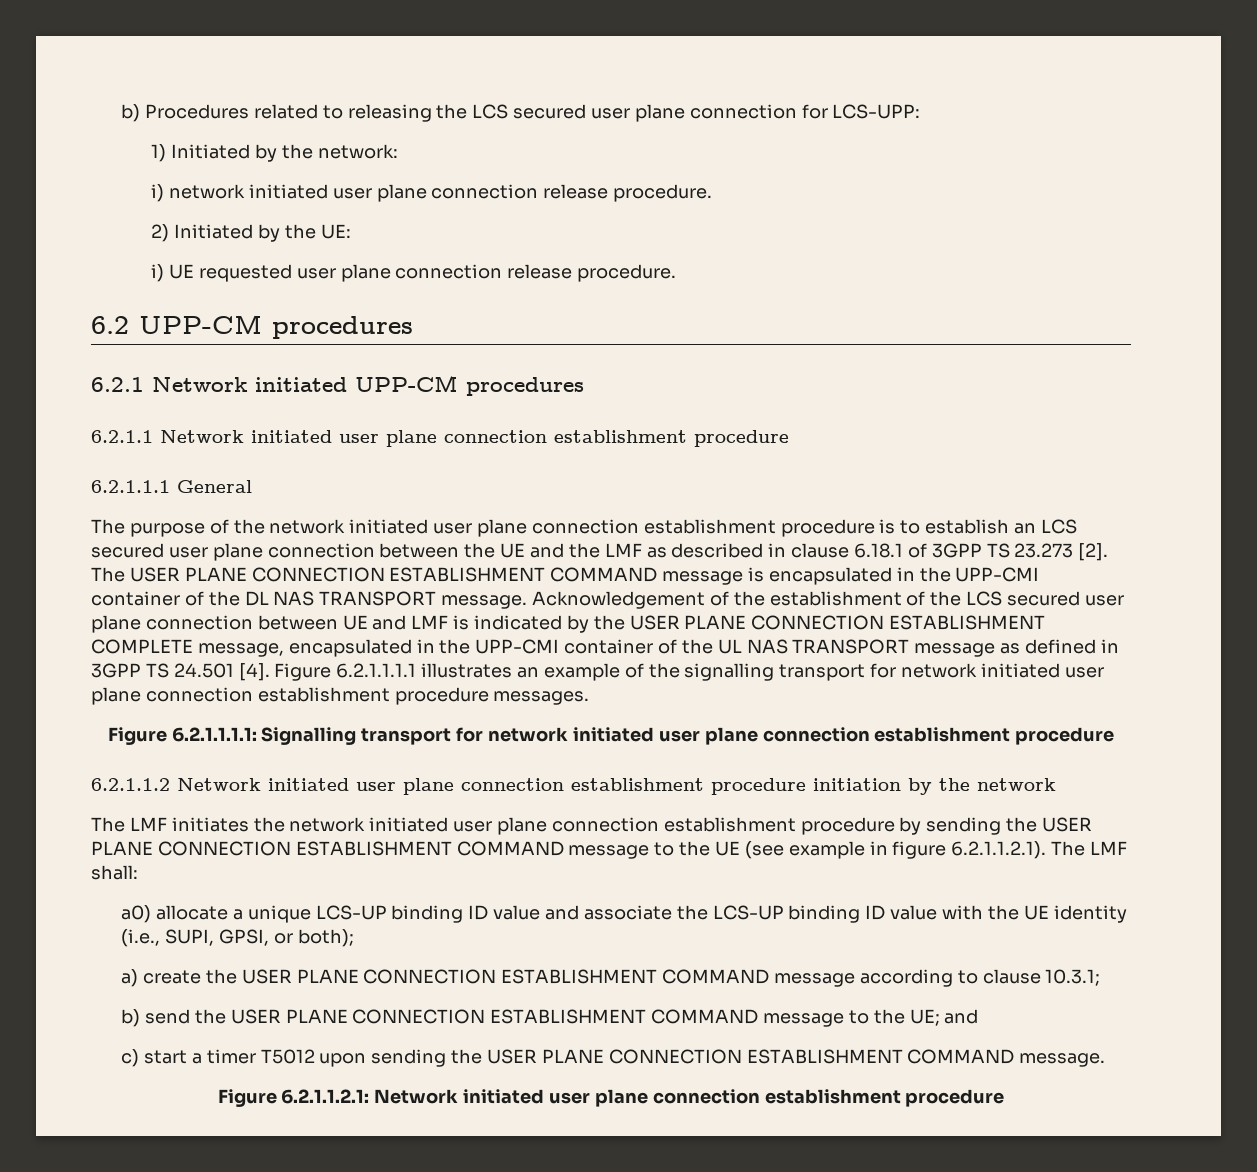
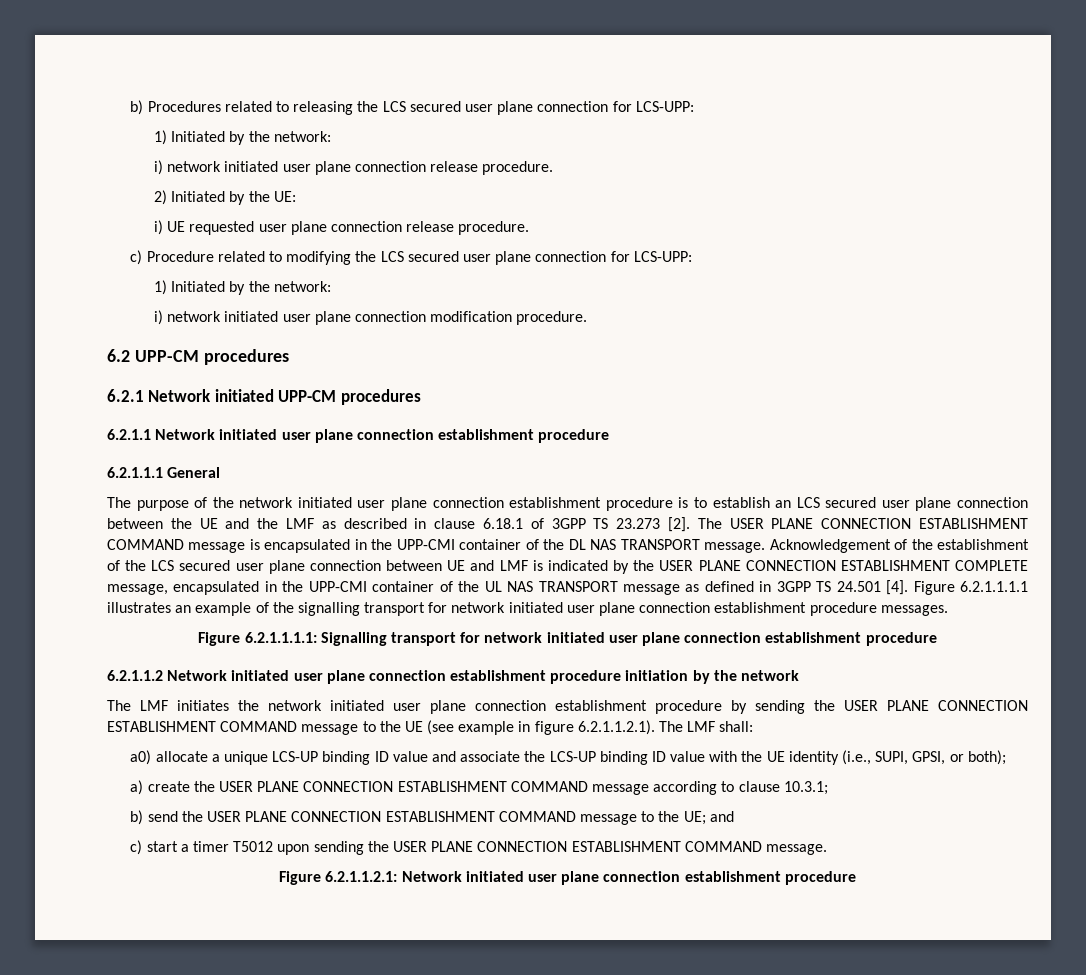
+ c) Procedure related to modifying the LCS secured user plane connection for LCS-UPP:
+ 1) Initiated by the network:
+ i) network initiated user plane connection modification procedure.

